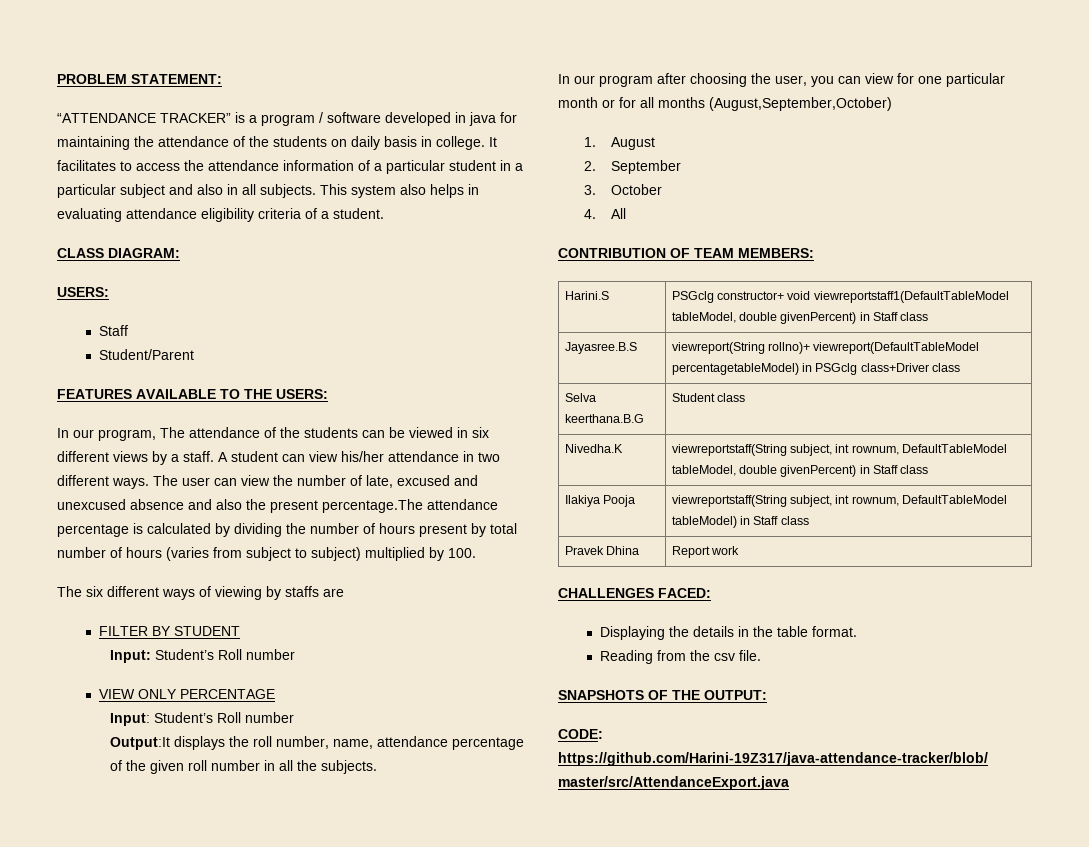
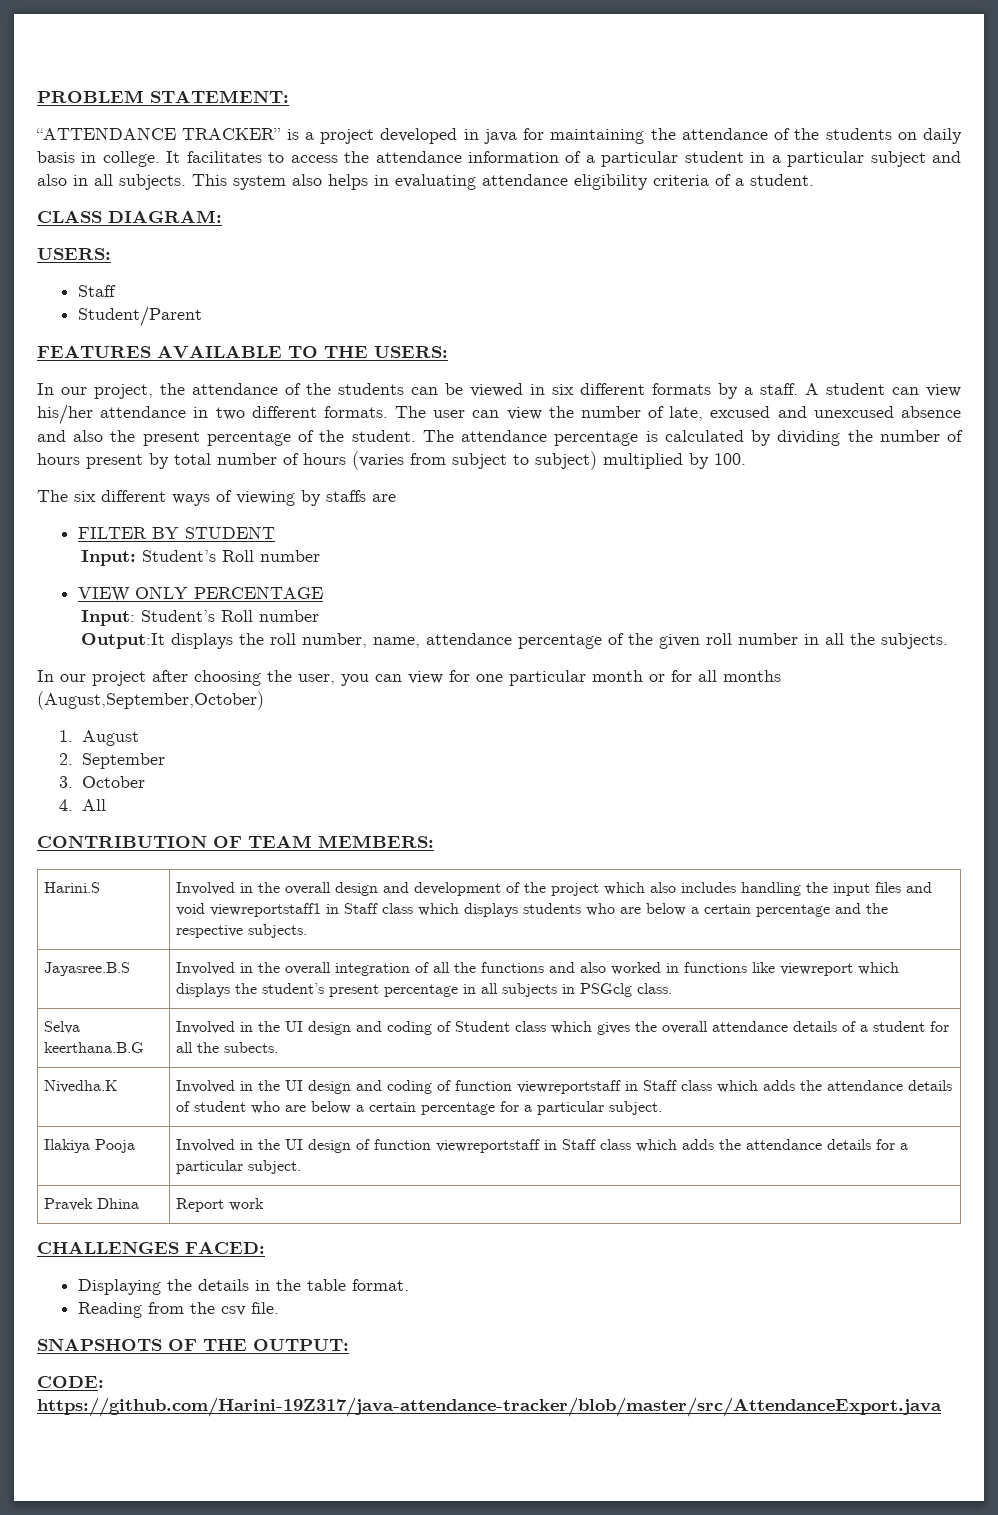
- “ATTENDANCE TRACKER” is a program / software developed in java for maintaining the attendance of the students on daily basis in college.
+ “ATTENDANCE TRACKER” is a project developed in java for maintaining the attendance of the students on daily basis in college.
- In our program, The attendance of the students can be viewed in six different views by a staff.
+ In our project, the attendance of the students can be viewed in six different formats by a staff.
- A student can view his/her attendance in two different ways.
+ A student can view his/her attendance in two different formats.
- The user can view the number of late, excused and unexcused absence and also the present percentage.The attendance percentage is calculated by dividing the number of hours present by total number of hours (varies from subject to subject) multiplied by 100.
+ The user can view the number of late, excused and unexcused absence and also the present percentage of the student. The attendance percentage is calculated by dividing the number of hours present by total number of hours (varies from subject to subject) multiplied by 100.
- In our program after choosing the user, you can view for one particular month or for all months (August,September,October)
+ In our project after choosing the user, you can view for one particular month or for all months (August,September,October)
- Harini.S | PSGclg constructor+ void viewreportstaff1(DefaultTableModel tableModel, double givenPercent) in Staff class
- Jayasree.B.S | viewreport(String rollno)+ viewreport(DefaultTableModel percentagetableModel) in PSGclg class+Driver class
- Selva keerthana.B.G | Student class
- Nivedha.K | viewreportstaff(String subject, int rownum, DefaultTableModel tableModel, double givenPercent) in Staff class
- Ilakiya Pooja | viewreportstaff(String subject, int rownum, DefaultTableModel tableModel) in Staff class
+ Harini.S | Involved in the overall design and development of the project which also includes handling the input files and void viewreportstaff1 in Staff class which displays students who are below a certain percentage and the respective subjects.
+ Jayasree.B.S | Involved in the overall integration of all the functions and also worked in functions like viewreport which displays the student’s present percentage in all subjects in PSGclg class.
+ Selva keerthana.B.G | Involved in the UI design and coding of Student class which gives the overall attendance details of a student for all the subects.
+ Nivedha.K | Involved in the UI design and coding of function viewreportstaff in Staff class which adds the attendance details of student who are below a certain percentage for a particular subject.
+ Ilakiya Pooja | Involved in the UI design of function viewreportstaff in Staff class which adds the attendance details for a particular subject.

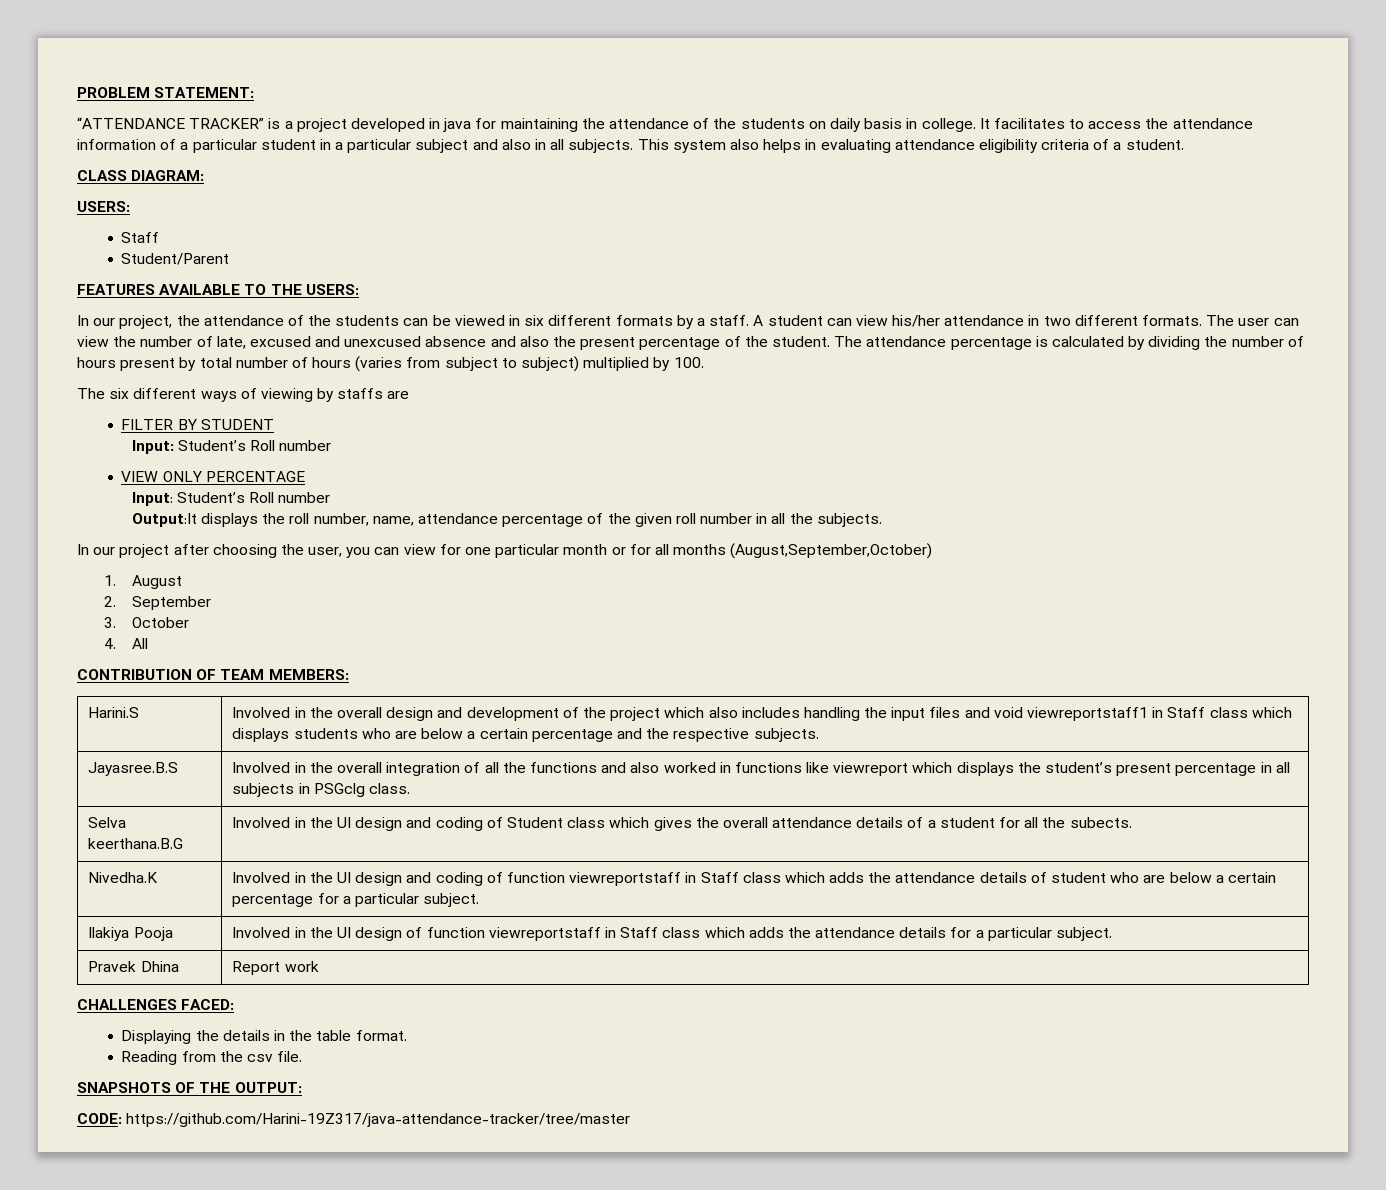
- CODE: https://github.com/Harini-19Z317/java-attendance-tracker/blob/master/src/AttendanceExport.java
+ CODE: https://github.com/Harini-19Z317/java-attendance-tracker/tree/master

